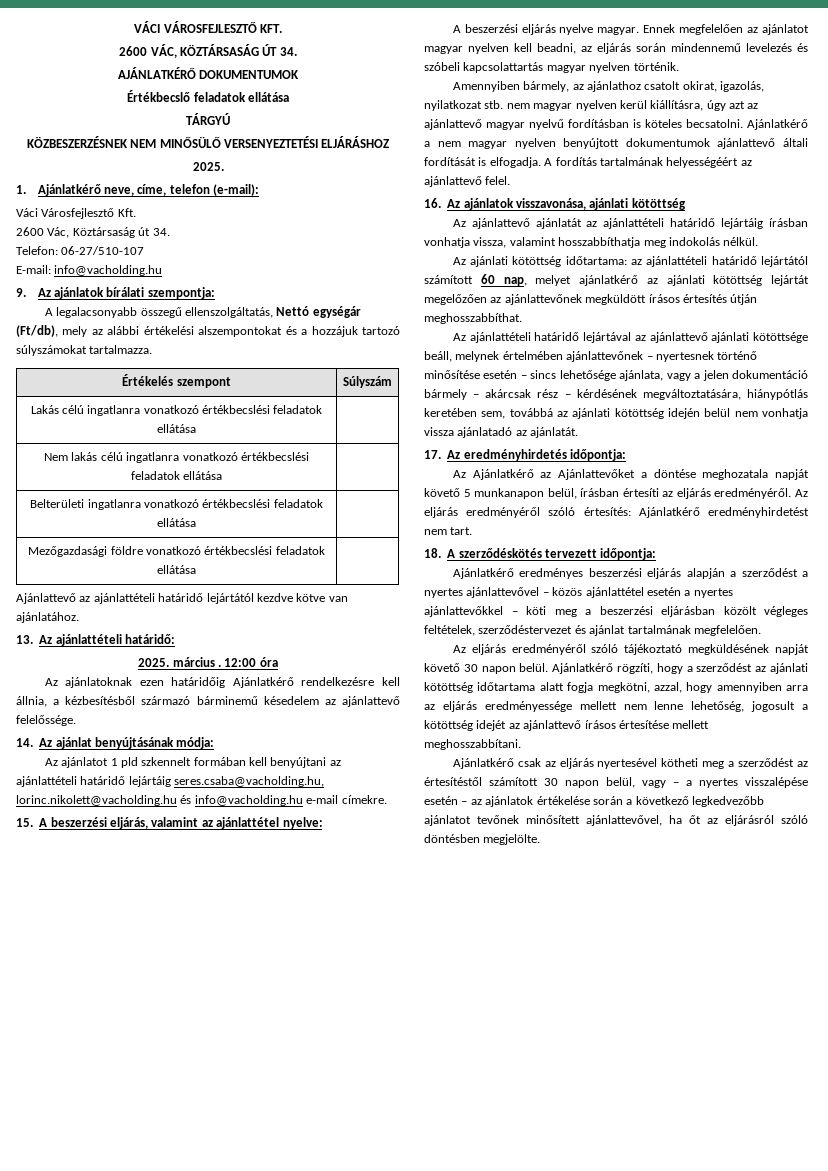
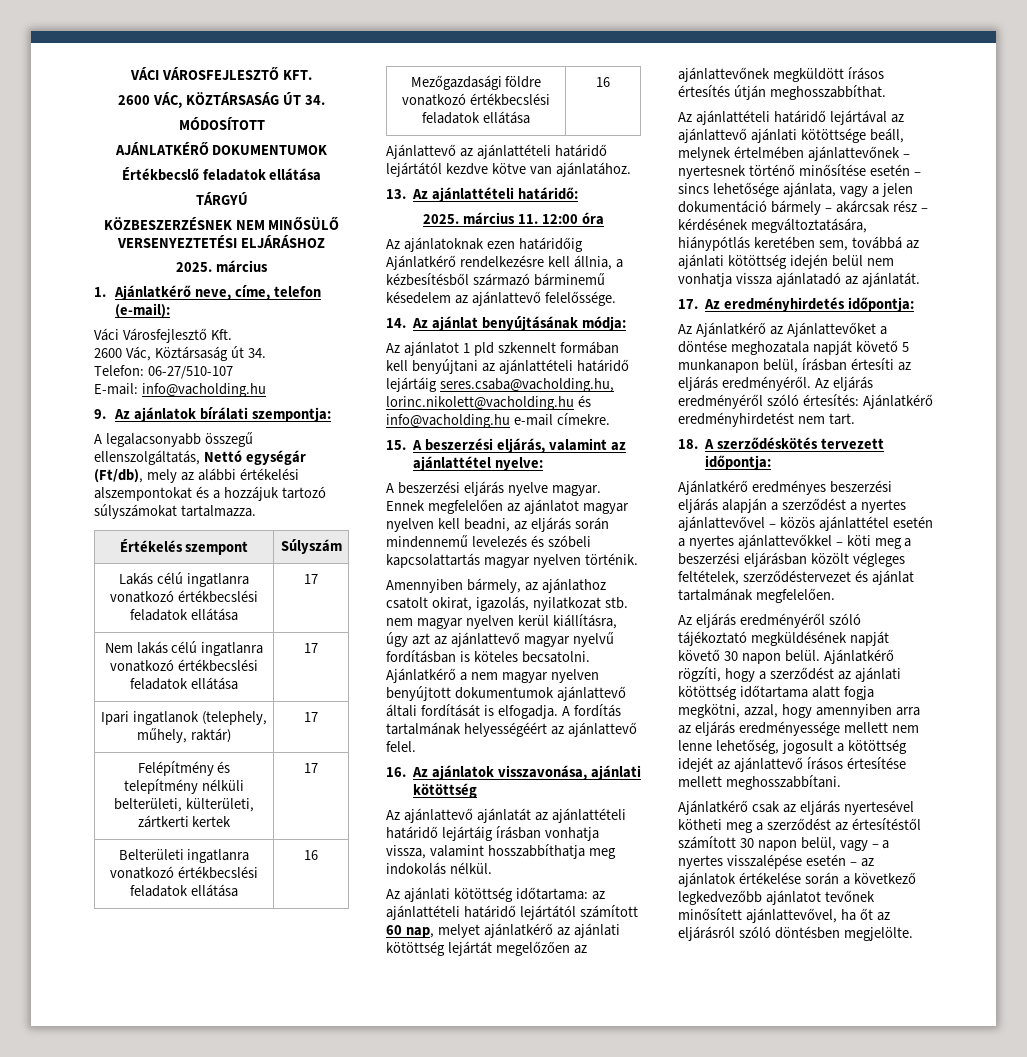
+ MÓDOSÍTOTT
  KÖZBESZERZÉSNEK NEM MINŐSÜLŐ VERSENYEZTETÉSI ELJÁRÁSHOZ
- 2025.
+ 2025. március
- Lakás célú ingatlanra vonatkozó értékbecslési feladatok ellátása |
+ Lakás célú ingatlanra vonatkozó értékbecslési feladatok ellátása | 17
- Nem lakás célú ingatlanra vonatkozó értékbecslési feladatok ellátása |
+ Nem lakás célú ingatlanra vonatkozó értékbecslési feladatok ellátása | 17
+ Ipari ingatlanok (telephely, műhely, raktár) | 17
+ Felépítmény és telepítmény nélküli belterületi, külterületi, zártkerti kertek | 17
- Belterületi ingatlanra vonatkozó értékbecslési feladatok ellátása |
+ Belterületi ingatlanra vonatkozó értékbecslési feladatok ellátása | 16
- Mezőgazdasági földre vonatkozó értékbecslési feladatok ellátása |
+ Mezőgazdasági földre vonatkozó értékbecslési feladatok ellátása | 16
- 2025. március . 12:00 óra
+ 2025. március 11. 12:00 óra

